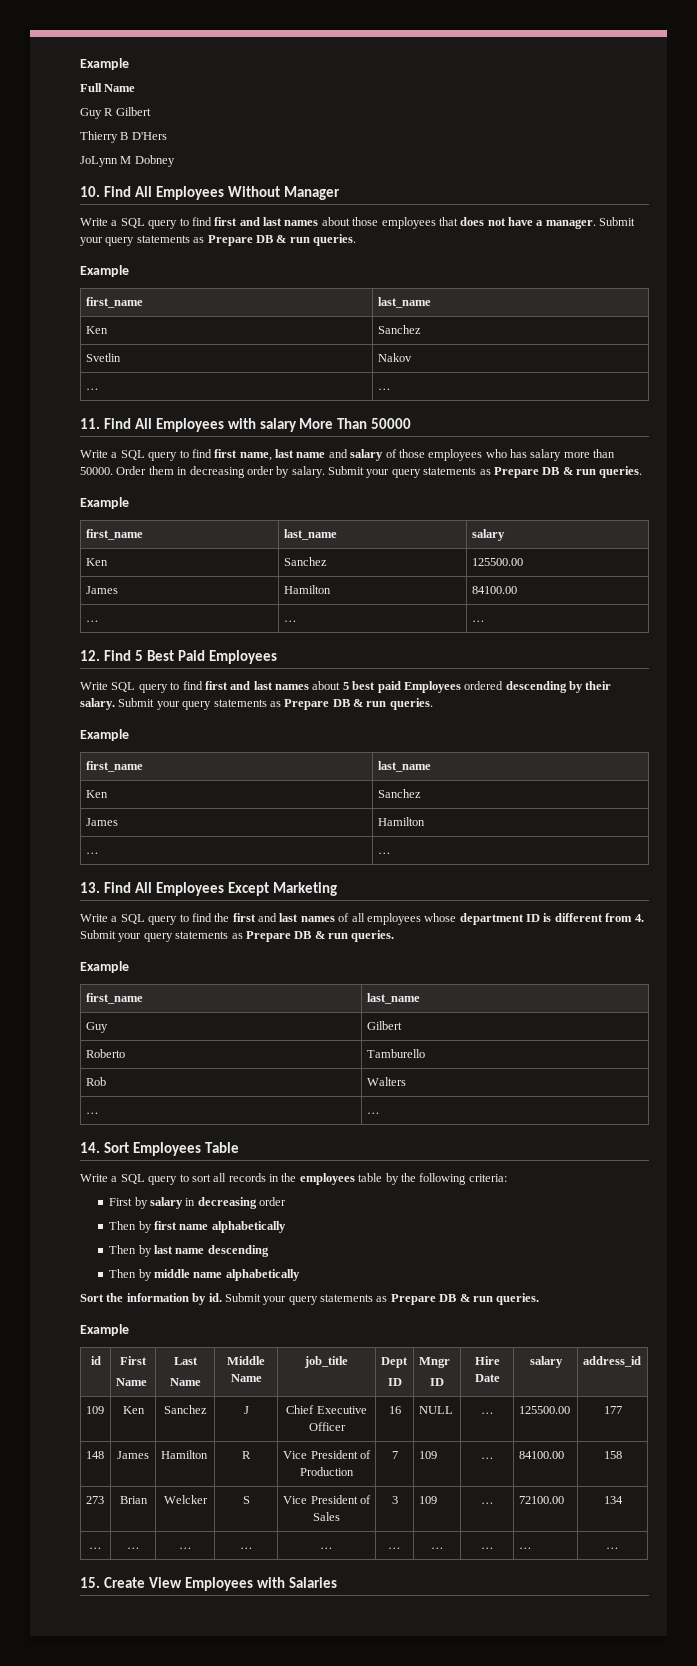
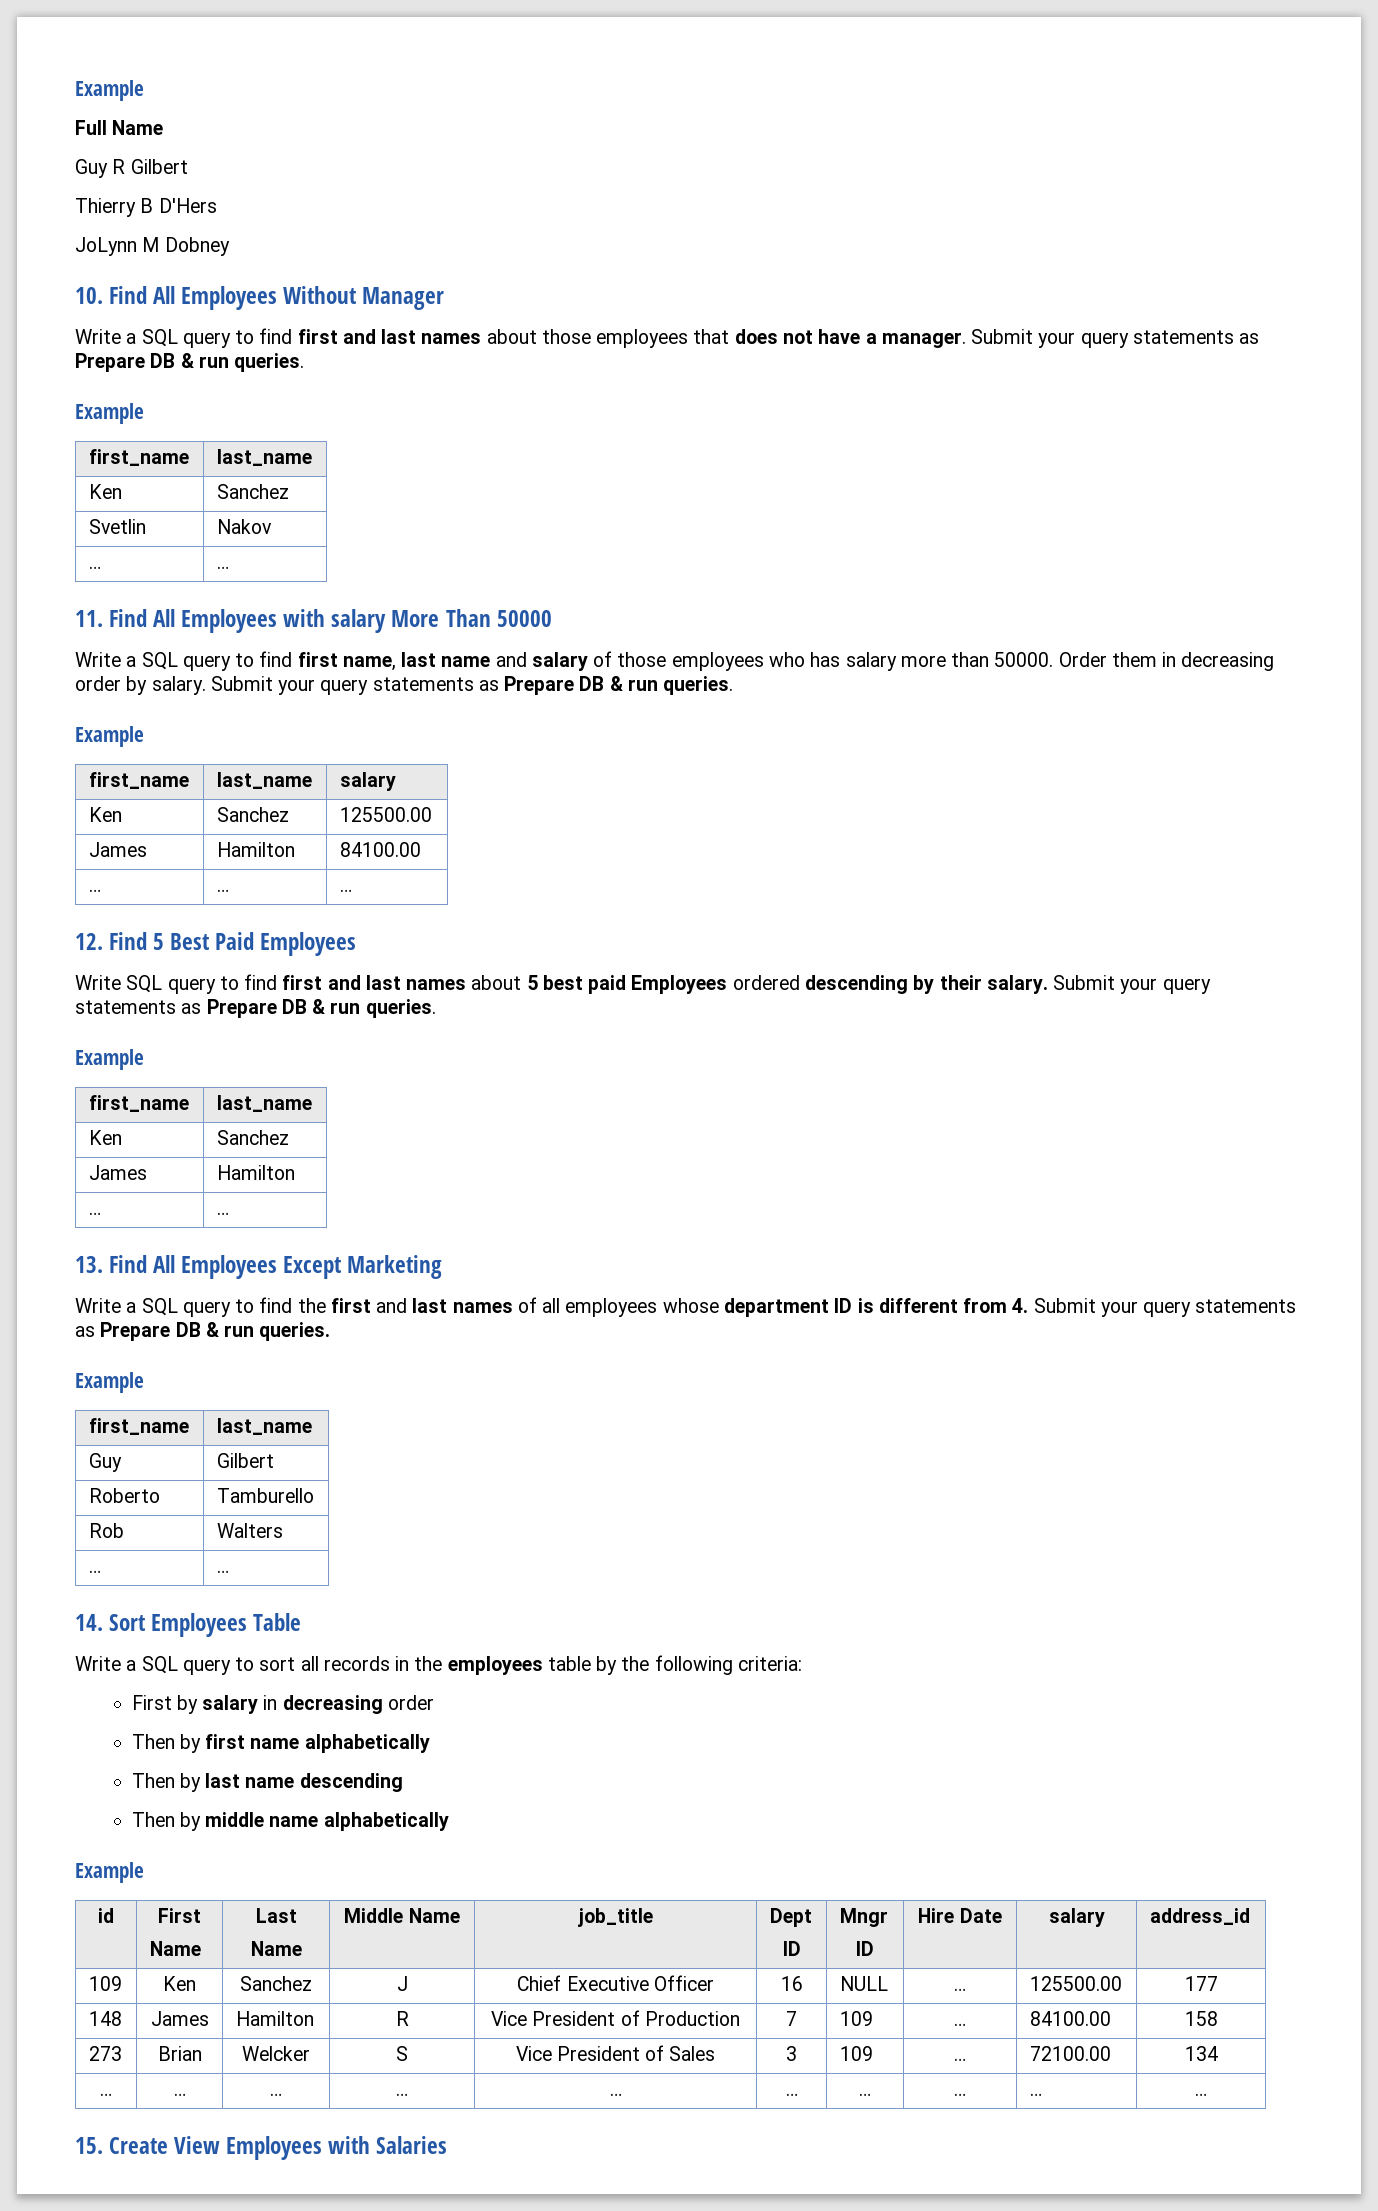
- Sort the information by id. Submit your query statements as Prepare DB & run queries.

